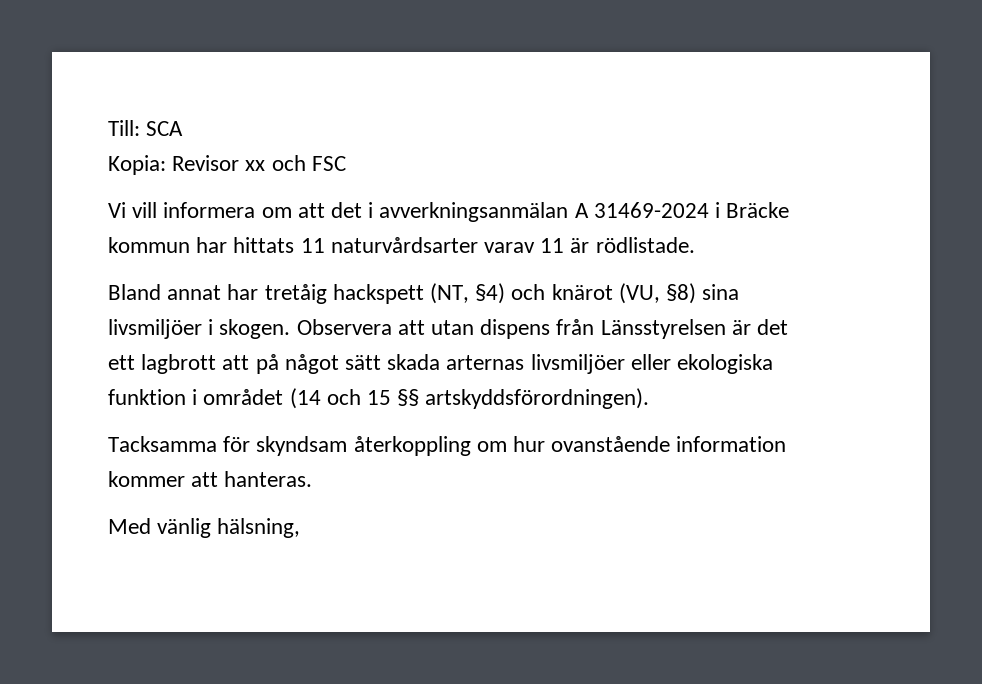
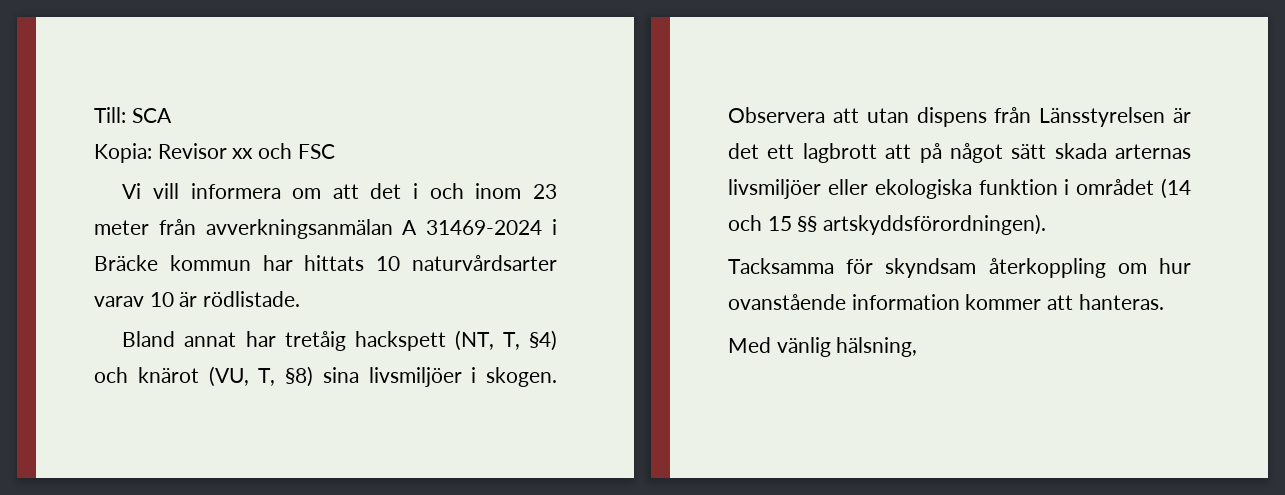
- Vi vill informera om att det i avverkningsanmälan A 31469-2024 i Bräcke kommun har hittats 11 naturvårdsarter varav 11 är rödlistade.
+ Vi vill informera om att det i och inom 23 meter från avverkningsanmälan A 31469-2024 i Bräcke kommun har hittats 10 naturvårdsarter varav 10 är rödlistade.
- Bland annat har tretåig hackspett (NT, §4) och knärot (VU, §8) sina livsmiljöer i skogen.
+ Bland annat har tretåig hackspett (NT, T, §4) och knärot (VU, T, §8) sina livsmiljöer i skogen.

